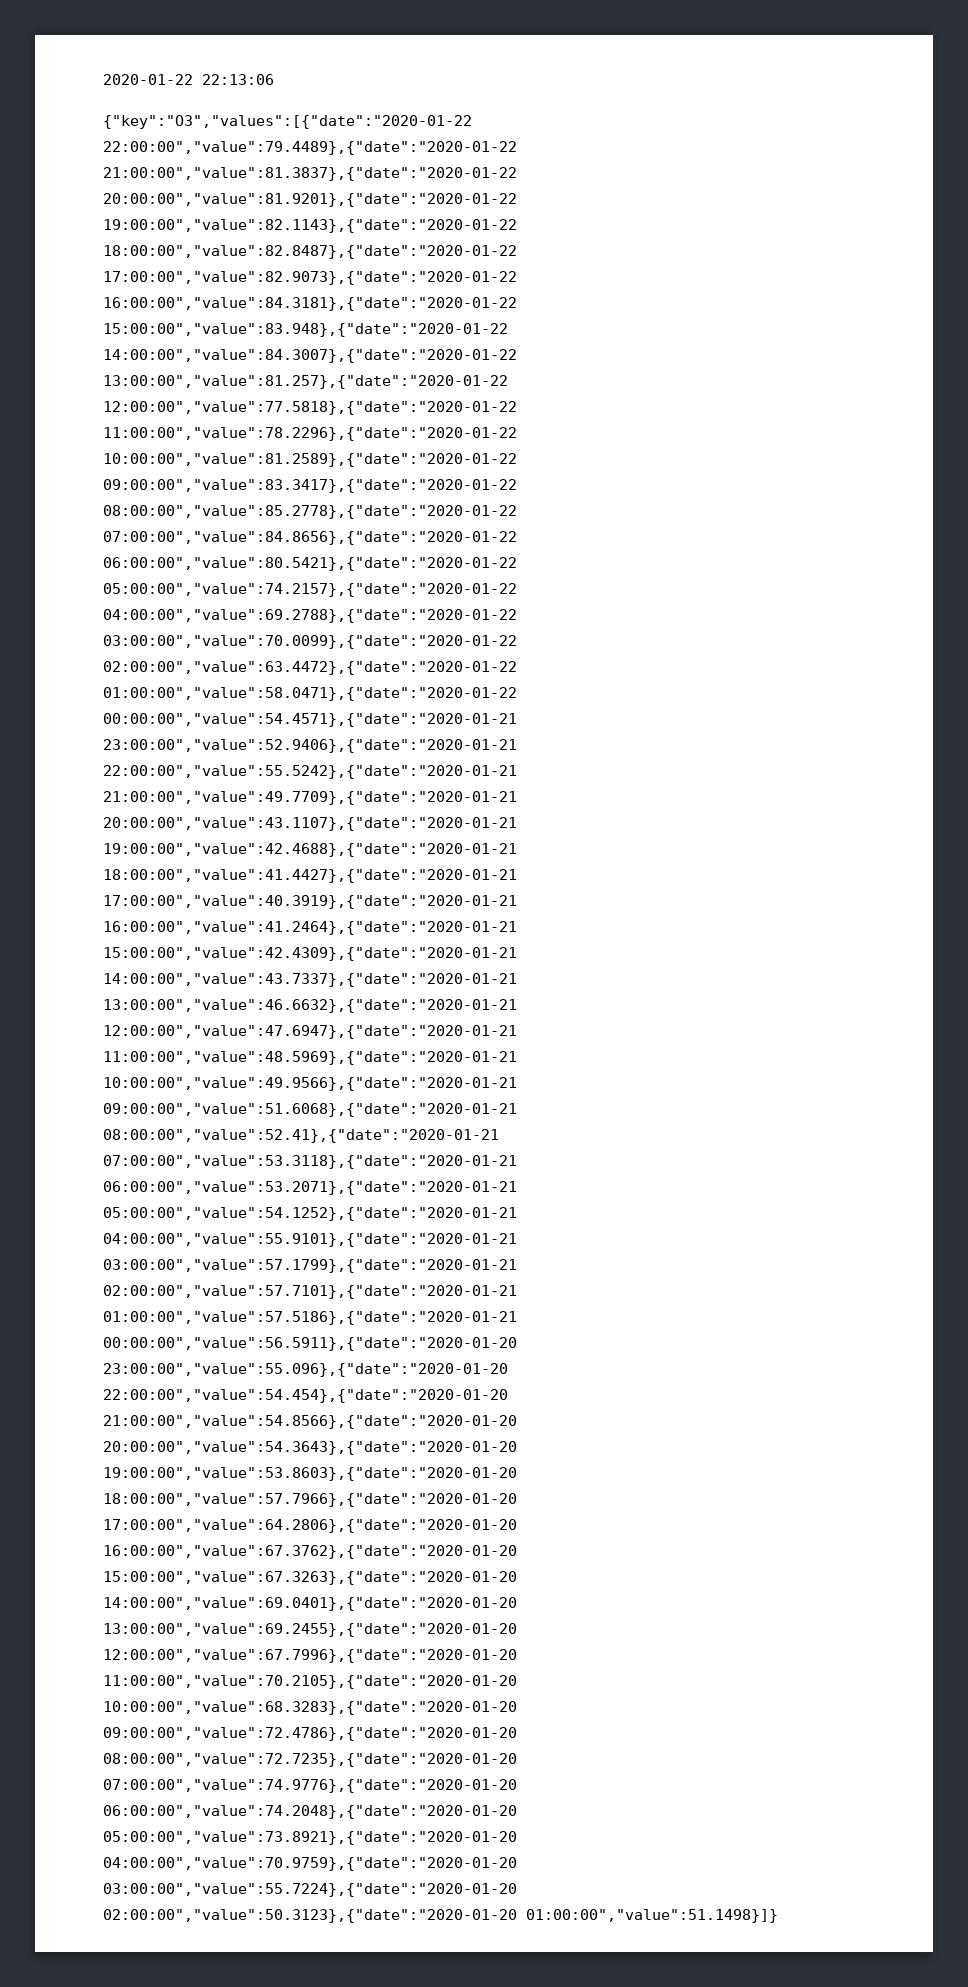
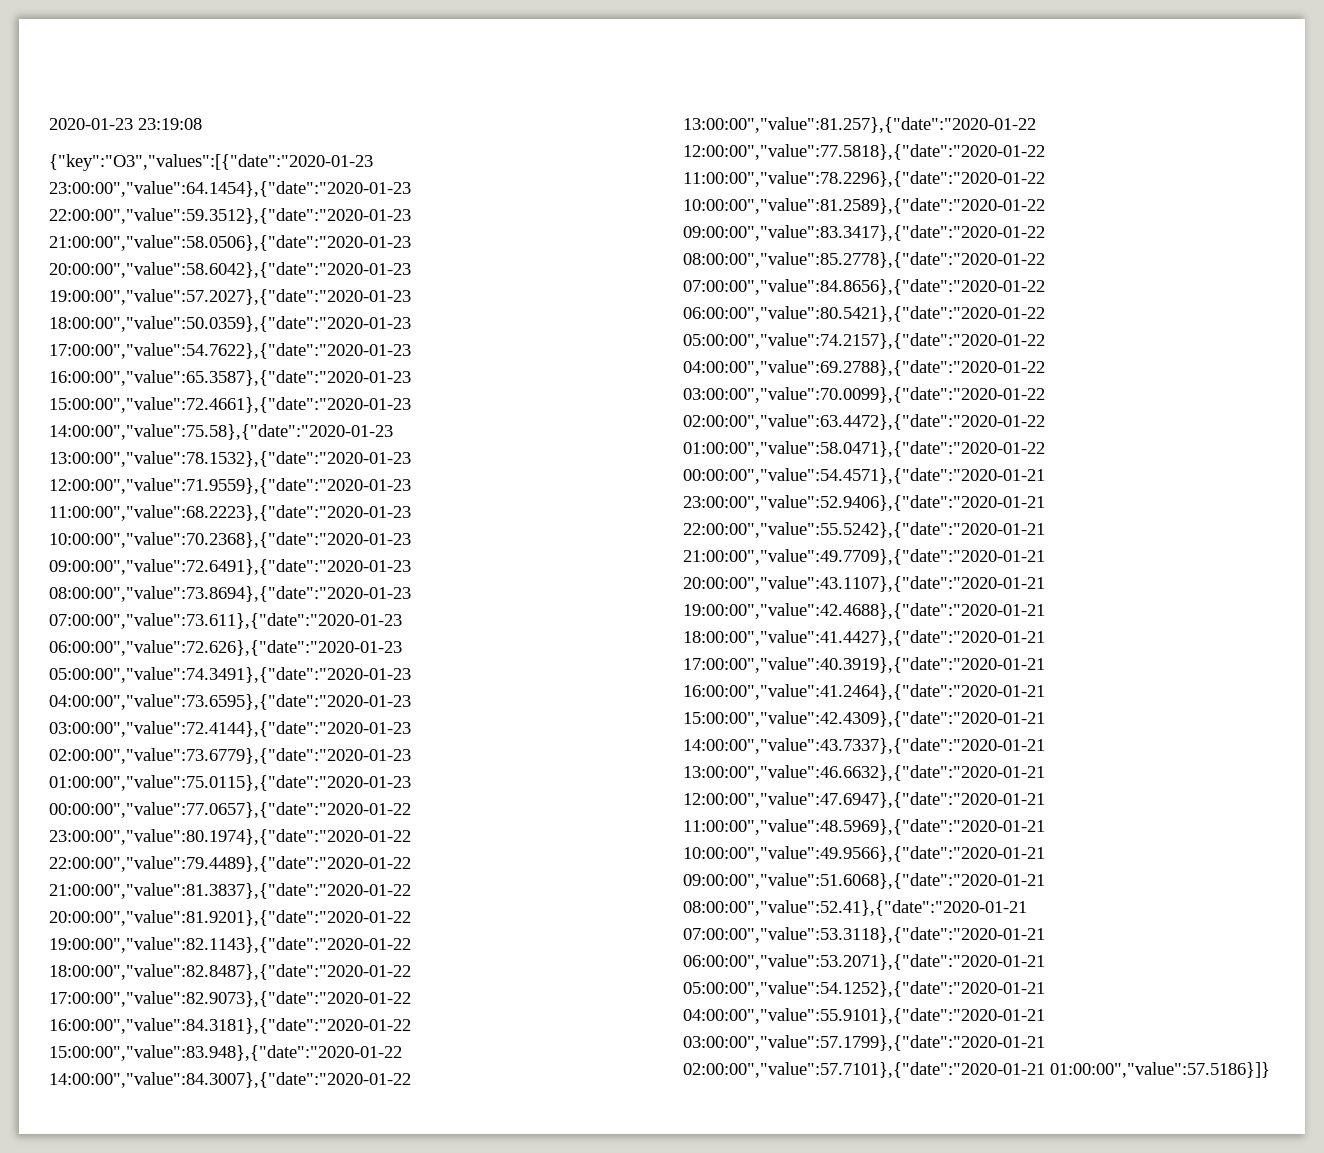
- 2020-01-22 22:13:06
- {"key":"O3","values":[{"date":"2020-01-22 22:00:00","value":79.4489},{"date":"2020-01-22 21:00:00","value":81.3837},{"date":"2020-01-22 20:00:00","value":81.9201},{"date":"2020-01-22 19:00:00","value":82.1143},{"date":"2020-01-22 18:00:00","value":82.8487},{"date":"2020-01-22 17:00:00","value":82.9073},{"date":"2020-01-22 16:00:00","value":84.3181},{"date":"2020-01-22 15:00:00","value":83.948},{"date":"2020-01-22 14:00:00","value":84.3007},{"date":"2020-01-22 13:00:00","value":81.257},{"date":"2020-01-22 12:00:00","value":77.5818},{"date":"2020-01-22 11:00:00","value":78.2296},{"date":"2020-01-22 10:00:00","value":81.2589},{"date":"2020-01-22 09:00:00","value":83.3417},{"date":"2020-01-22 08:00:00","value":85.2778},{"date":"2020-01-22 07:00:00","value":84.8656},{"date":"2020-01-22 06:00:00","value":80.5421},{"date":"2020-01-22 05:00:00","value":74.2157},{"date":"2020-01-22 04:00:00","value":69.2788},{"date":"2020-01-22 03:00:00","value":70.0099},{"date":"2020-01-22 02:00:00","value":63.4472},{"date":"2020-01-22 01:00:00","value":58.0471},{"date":"2020-01-22 00:00:00","value":54.4571},{"date":"2020-01-21 23:00:00","value":52.9406},{"date":"2020-01-21 22:00:00","value":55.5242},{"date":"2020-01-21 21:00:00","value":49.7709},{"date":"2020-01-21 20:00:00","value":43.1107},{"date":"2020-01-21 19:00:00","value":42.4688},{"date":"2020-01-21 18:00:00","value":41.4427},{"date":"2020-01-21 17:00:00","value":40.3919},{"date":"2020-01-21 16:00:00","value":41.2464},{"date":"2020-01-21 15:00:00","value":42.4309},{"date":"2020-01-21 14:00:00","value":43.7337},{"date":"2020-01-21 13:00:00","value":46.6632},{"date":"2020-01-21 12:00:00","value":47.6947},{"date":"2020-01-21 11:00:00","value":48.5969},{"date":"2020-01-21 10:00:00","value":49.9566},{"date":"2020-01-21 09:00:00","value":51.6068},{"date":"2020-01-21 08:00:00","value":52.41},{"date":"2020-01-21 07:00:00","value":53.3118},{"date":"2020-01-21 06:00:00","value":53.2071},{"date":"2020-01-21 05:00:00","value":54.1252},{"date":"2020-01-21 04:00:00","value":55.9101},{"date":"2020-01-21 03:00:00","value":57.1799},{"date":"2020-01-21 02:00:00","value":57.7101},{"date":"2020-01-21 01:00:00","value":57.5186},{"date":"2020-01-21 00:00:00","value":56.5911},{"date":"2020-01-20 23:00:00","value":55.096},{"date":"2020-01-20 22:00:00","value":54.454},{"date":"2020-01-20 21:00:00","value":54.8566},{"date":"2020-01-20 20:00:00","value":54.3643},{"date":"2020-01-20 19:00:00","value":53.8603},{"date":"2020-01-20 18:00:00","value":57.7966},{"date":"2020-01-20 17:00:00","value":64.2806},{"date":"2020-01-20 16:00:00","value":67.3762},{"date":"2020-01-20 15:00:00","value":67.3263},{"date":"2020-01-20 14:00:00","value":69.0401},{"date":"2020-01-20 13:00:00","value":69.2455},{"date":"2020-01-20 12:00:00","value":67.7996},{"date":"2020-01-20 11:00:00","value":70.2105},{"date":"2020-01-20 10:00:00","value":68.3283},{"date":"2020-01-20 09:00:00","value":72.4786},{"date":"2020-01-20 08:00:00","value":72.7235},{"date":"2020-01-20 07:00:00","value":74.9776},{"date":"2020-01-20 06:00:00","value":74.2048},{"date":"2020-01-20 05:00:00","value":73.8921},{"date":"2020-01-20 04:00:00","value":70.9759},{"date":"2020-01-20 03:00:00","value":55.7224},{"date":"2020-01-20 02:00:00","value":50.3123},{"date":"2020-01-20 01:00:00","value":51.1498}]}
+ 2020-01-23 23:19:08
+ {"key":"O3","values":[{"date":"2020-01-23 23:00:00","value":64.1454},{"date":"2020-01-23 22:00:00","value":59.3512},{"date":"2020-01-23 21:00:00","value":58.0506},{"date":"2020-01-23 20:00:00","value":58.6042},{"date":"2020-01-23 19:00:00","value":57.2027},{"date":"2020-01-23 18:00:00","value":50.0359},{"date":"2020-01-23 17:00:00","value":54.7622},{"date":"2020-01-23 16:00:00","value":65.3587},{"date":"2020-01-23 15:00:00","value":72.4661},{"date":"2020-01-23 14:00:00","value":75.58},{"date":"2020-01-23 13:00:00","value":78.1532},{"date":"2020-01-23 12:00:00","value":71.9559},{"date":"2020-01-23 11:00:00","value":68.2223},{"date":"2020-01-23 10:00:00","value":70.2368},{"date":"2020-01-23 09:00:00","value":72.6491},{"date":"2020-01-23 08:00:00","value":73.8694},{"date":"2020-01-23 07:00:00","value":73.611},{"date":"2020-01-23 06:00:00","value":72.626},{"date":"2020-01-23 05:00:00","value":74.3491},{"date":"2020-01-23 04:00:00","value":73.6595},{"date":"2020-01-23 03:00:00","value":72.4144},{"date":"2020-01-23 02:00:00","value":73.6779},{"date":"2020-01-23 01:00:00","value":75.0115},{"date":"2020-01-23 00:00:00","value":77.0657},{"date":"2020-01-22 23:00:00","value":80.1974},{"date":"2020-01-22 22:00:00","value":79.4489},{"date":"2020-01-22 21:00:00","value":81.3837},{"date":"2020-01-22 20:00:00","value":81.9201},{"date":"2020-01-22 19:00:00","value":82.1143},{"date":"2020-01-22 18:00:00","value":82.8487},{"date":"2020-01-22 17:00:00","value":82.9073},{"date":"2020-01-22 16:00:00","value":84.3181},{"date":"2020-01-22 15:00:00","value":83.948},{"date":"2020-01-22 14:00:00","value":84.3007},{"date":"2020-01-22 13:00:00","value":81.257},{"date":"2020-01-22 12:00:00","value":77.5818},{"date":"2020-01-22 11:00:00","value":78.2296},{"date":"2020-01-22 10:00:00","value":81.2589},{"date":"2020-01-22 09:00:00","value":83.3417},{"date":"2020-01-22 08:00:00","value":85.2778},{"date":"2020-01-22 07:00:00","value":84.8656},{"date":"2020-01-22 06:00:00","value":80.5421},{"date":"2020-01-22 05:00:00","value":74.2157},{"date":"2020-01-22 04:00:00","value":69.2788},{"date":"2020-01-22 03:00:00","value":70.0099},{"date":"2020-01-22 02:00:00","value":63.4472},{"date":"2020-01-22 01:00:00","value":58.0471},{"date":"2020-01-22 00:00:00","value":54.4571},{"date":"2020-01-21 23:00:00","value":52.9406},{"date":"2020-01-21 22:00:00","value":55.5242},{"date":"2020-01-21 21:00:00","value":49.7709},{"date":"2020-01-21 20:00:00","value":43.1107},{"date":"2020-01-21 19:00:00","value":42.4688},{"date":"2020-01-21 18:00:00","value":41.4427},{"date":"2020-01-21 17:00:00","value":40.3919},{"date":"2020-01-21 16:00:00","value":41.2464},{"date":"2020-01-21 15:00:00","value":42.4309},{"date":"2020-01-21 14:00:00","value":43.7337},{"date":"2020-01-21 13:00:00","value":46.6632},{"date":"2020-01-21 12:00:00","value":47.6947},{"date":"2020-01-21 11:00:00","value":48.5969},{"date":"2020-01-21 10:00:00","value":49.9566},{"date":"2020-01-21 09:00:00","value":51.6068},{"date":"2020-01-21 08:00:00","value":52.41},{"date":"2020-01-21 07:00:00","value":53.3118},{"date":"2020-01-21 06:00:00","value":53.2071},{"date":"2020-01-21 05:00:00","value":54.1252},{"date":"2020-01-21 04:00:00","value":55.9101},{"date":"2020-01-21 03:00:00","value":57.1799},{"date":"2020-01-21 02:00:00","value":57.7101},{"date":"2020-01-21 01:00:00","value":57.5186}]}

